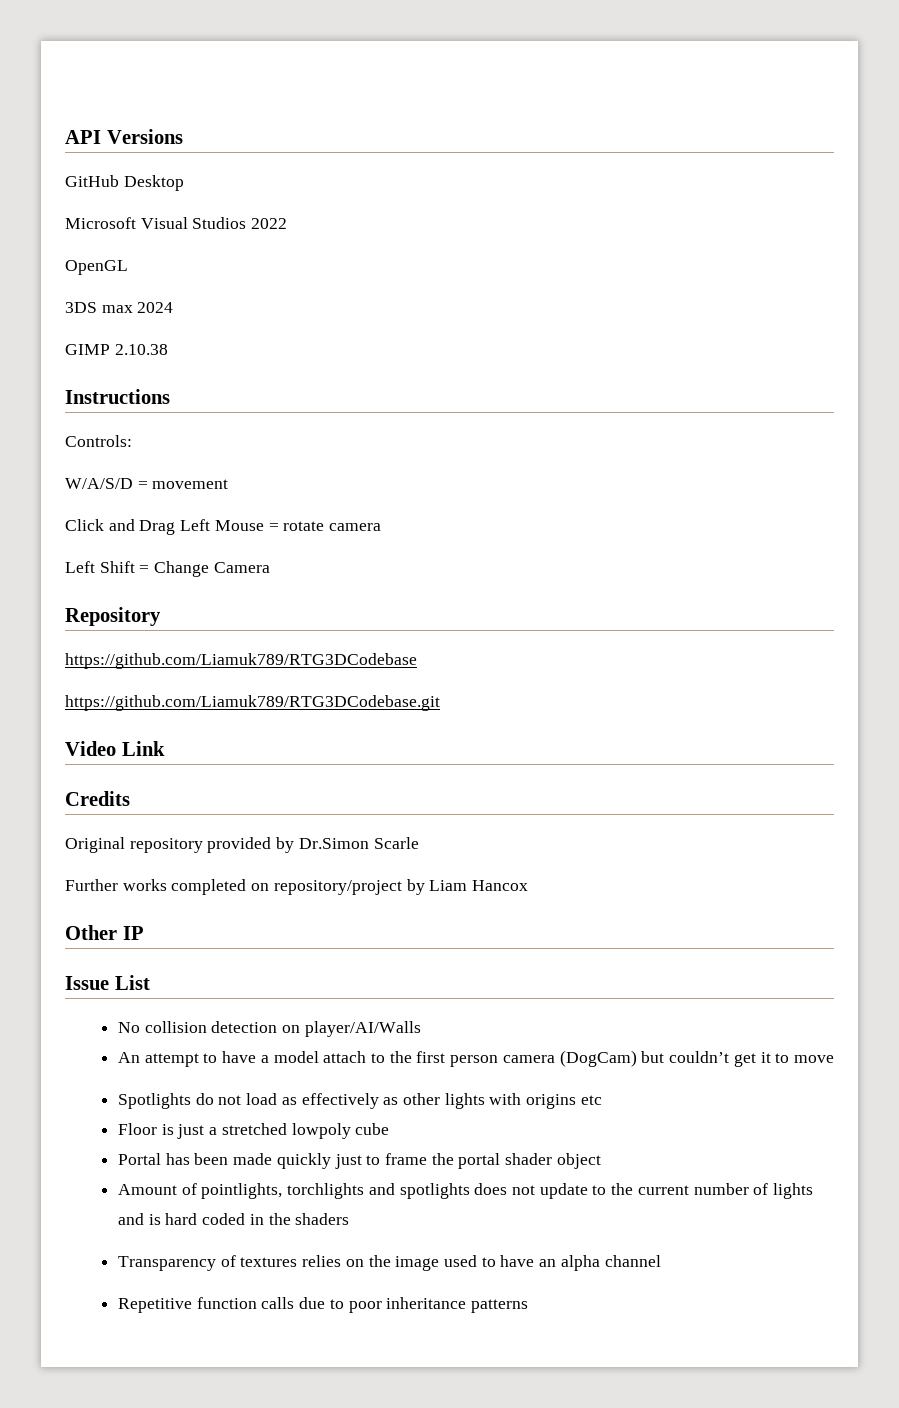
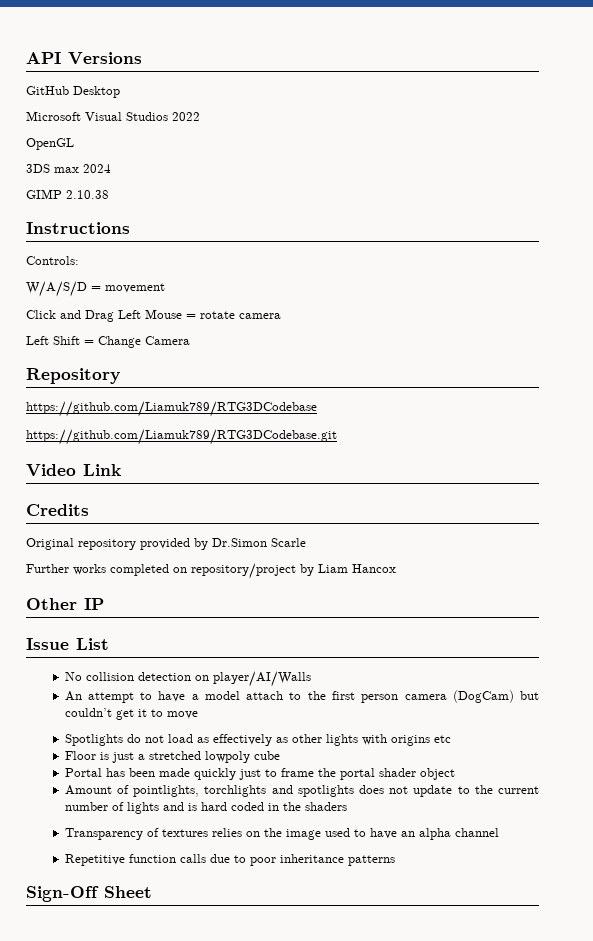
+ Sign-Off Sheet

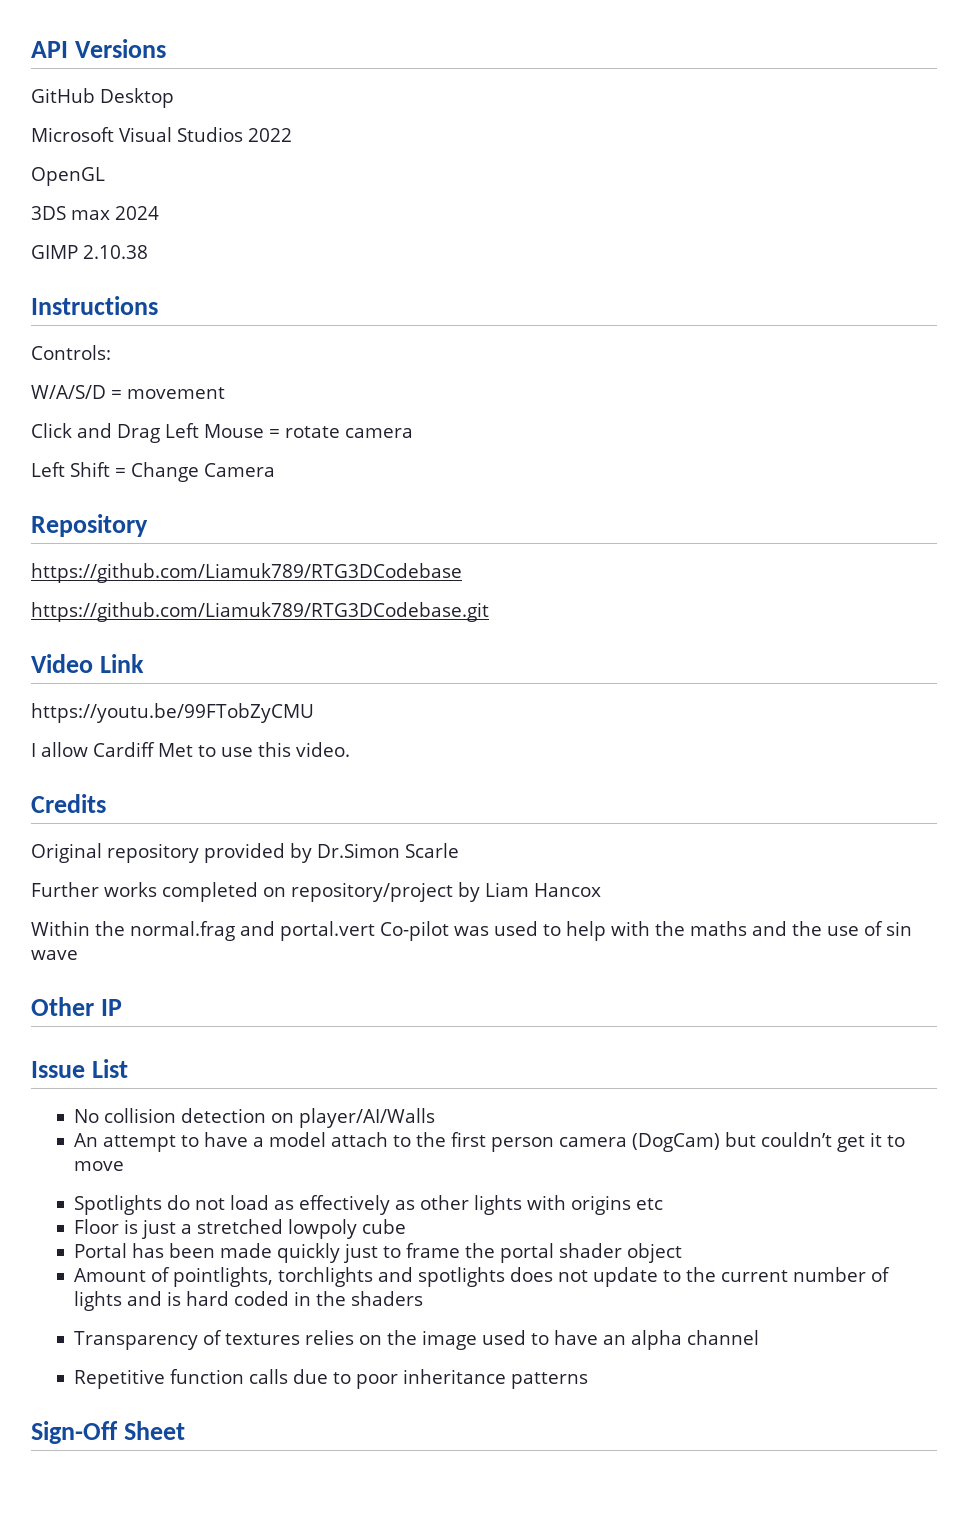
+ https://youtu.be/99FTobZyCMU
+ I allow Cardiff Met to use this video.
+ Within the normal.frag and portal.vert Co-pilot was used to help with the maths and the use of sin wave

